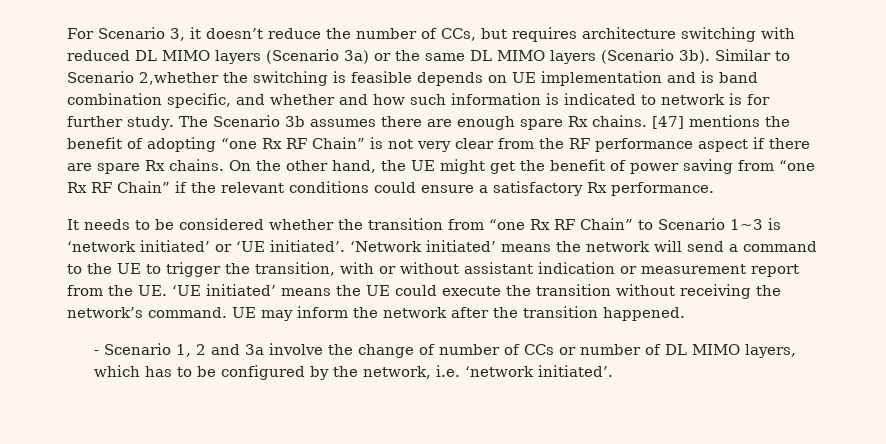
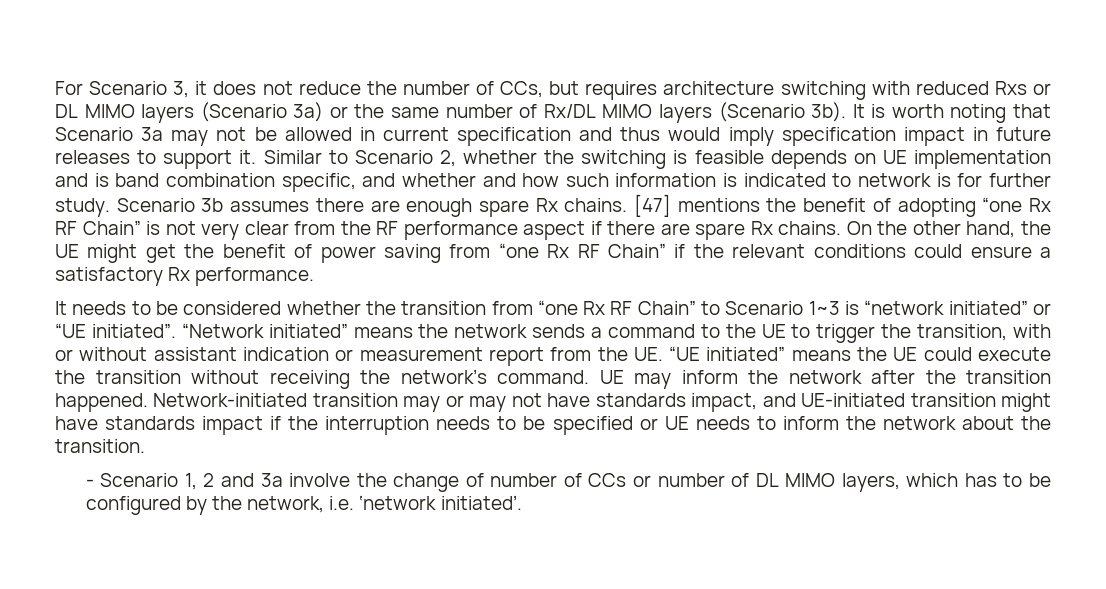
- For Scenario 3, it doesn’t reduce the number of CCs, but requires architecture switching with reduced DL MIMO layers (Scenario 3a) or the same DL MIMO layers (Scenario 3b).
+ For Scenario 3, it does not reduce the number of CCs, but requires architecture switching with reduced Rxs or DL MIMO layers (Scenario 3a) or the same number of Rx/DL MIMO layers (Scenario 3b).
+ It is worth noting that Scenario 3a may not be allowed in current specification and thus would imply specification impact in future releases to support it.
- Similar to Scenario 2,whether the switching is feasible depends on UE implementation and is band combination specific, and whether and how such information is indicated to network is for further study.
+ Similar to Scenario 2, whether the switching is feasible depends on UE implementation and is band combination specific, and whether and how such information is indicated to network is for further study.
- The Scenario 3b assumes there are enough spare Rx chains.
+ Scenario 3b assumes there are enough spare Rx chains.
- It needs to be considered whether the transition from “one Rx RF Chain” to Scenario 1~3 is ‘network initiated’ or ‘UE initiated’. ‘Network initiated’ means the network will send a command to the UE to trigger the transition, with or without assistant indication or measurement report from the UE. ‘UE initiated’ means the UE could execute the transition without receiving the network’s command.
+ It needs to be considered whether the transition from “one Rx RF Chain” to Scenario 1~3 is “network initiated” or “UE initiated”. “Network initiated” means the network sends a command to the UE to trigger the transition, with or without assistant indication or measurement report from the UE. “UE initiated” means the UE could execute the transition without receiving the network’s command.
+ Network-initiated transition may or may not have standards impact, and UE-initiated transition might have standards impact if the interruption needs to be specified or UE needs to inform the network about the transition.

